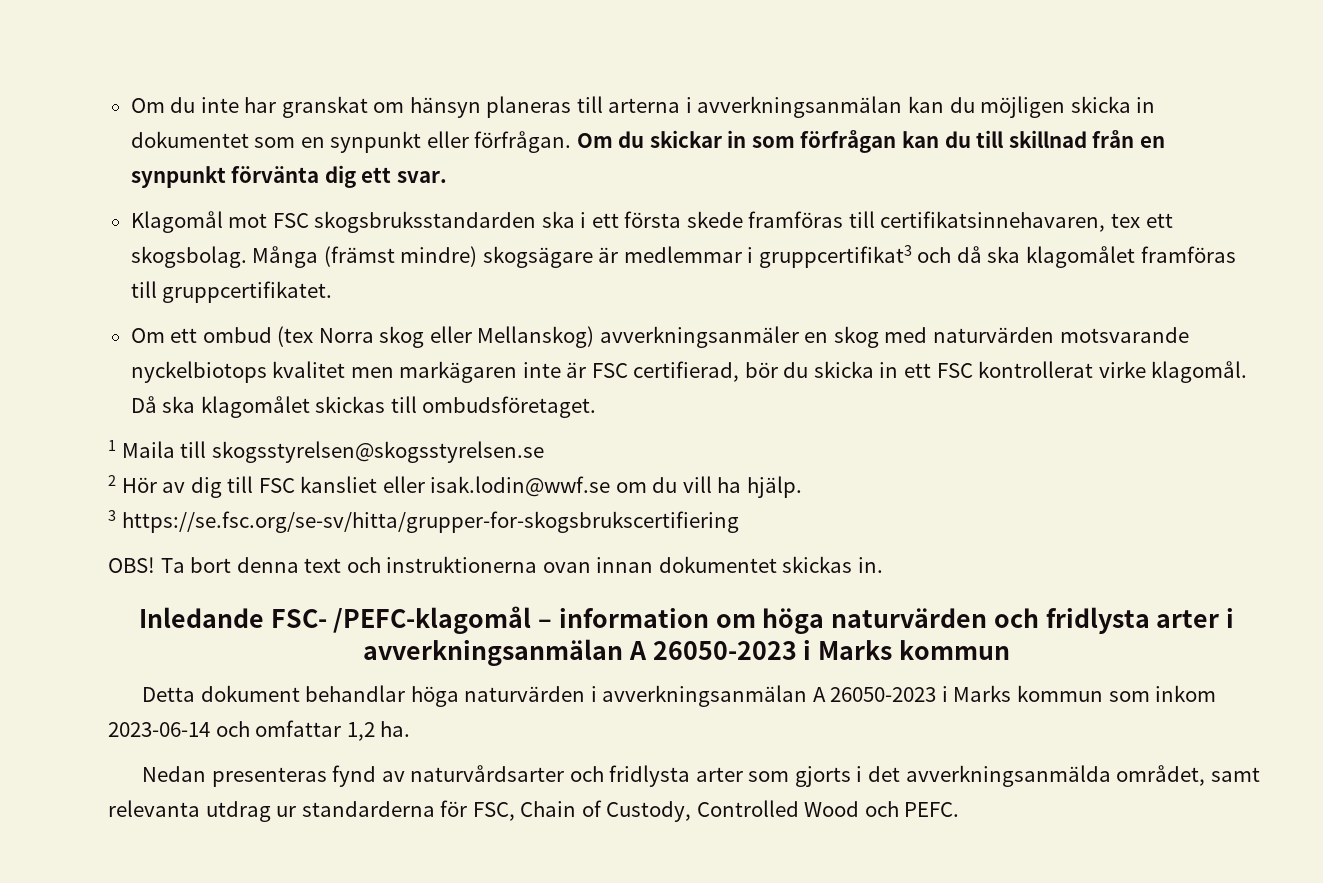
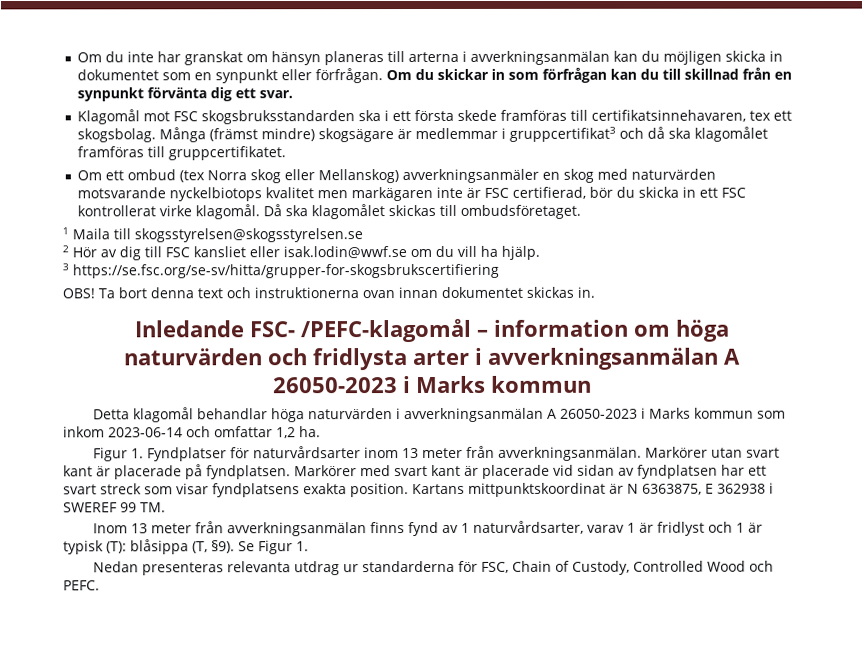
- Detta dokument behandlar höga naturvärden i avverkningsanmälan A 26050-2023 i Marks kommun som inkom 2023-06-14 och omfattar 1,2 ha.
+ Detta klagomål behandlar höga naturvärden i avverkningsanmälan A 26050-2023 i Marks kommun som inkom 2023-06-14 och omfattar 1,2 ha.
- Nedan presenteras fynd av naturvårdsarter och fridlysta arter som gjorts i det avverkningsanmälda området, samt relevanta utdrag ur standarderna för FSC, Chain of Custody, Controlled Wood och PEFC.
+ Figur 1. Fyndplatser för naturvårdsarter inom 13 meter från avverkningsanmälan. Markörer utan svart kant är placerade på fyndplatsen. Markörer med svart kant är placerade vid sidan av fyndplatsen har ett svart streck som visar fyndplatsens exakta position. Kartans mittpunktskoordinat är N 6363875, E 362938 i SWEREF 99 TM.
+ Inom 13 meter från avverkningsanmälan finns fynd av 1 naturvårdsarter, varav 1 är fridlyst och 1 är typisk (T): blåsippa (T, §9). Se Figur 1.
+ Nedan presenteras relevanta utdrag ur standarderna för FSC, Chain of Custody, Controlled Wood och PEFC.

